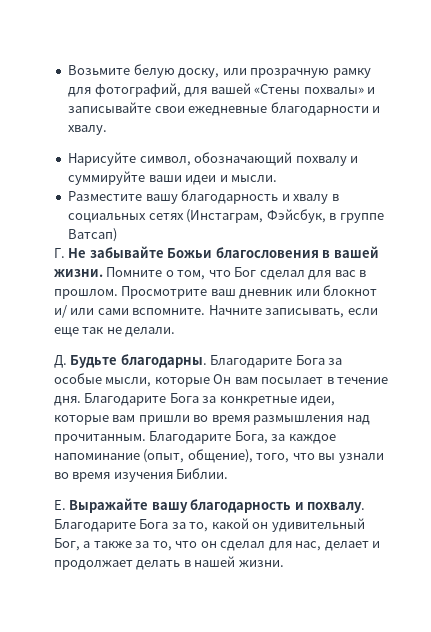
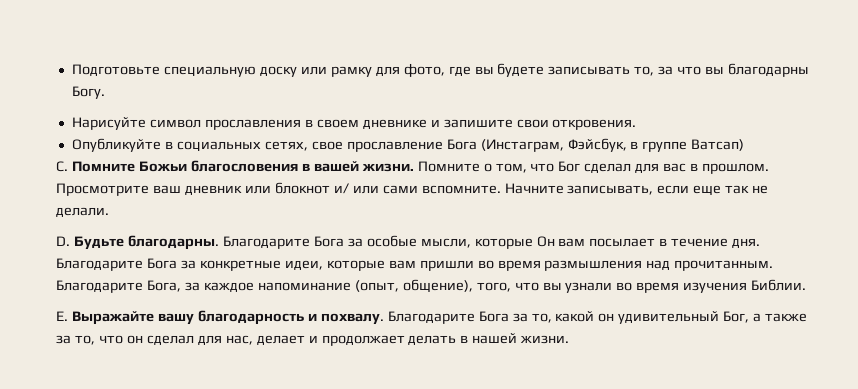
- Возьмите белую доску, или прозрачную рамку для фотографий, для вашей «Стены похвалы» и записывайте свои ежедневные благодарности и хвалу.
- Нарисуйте символ, обозначающий похвалу и суммируйте ваши идеи и мысли.
- Разместите вашу благодарность и хвалу в социальных сетях (Инстаграм, Фэйсбук, в группе Ватсап)
+ Подготовьте специальную доску или рамку для фото, где вы будете записывать то, за что вы благодарны Богу.
+ Нарисуйте символ прославления в своем дневнике и запишите свои откровения.
+ Опубликуйте в социальных сетях, свое прославление Бога (Инстаграм, Фэйсбук, в группе Ватсап)
- Г. Не забывайте Божьи благословения в вашей жизни.
+ C. Помните Божьи благословения в вашей жизни.
- Д. Будьте благодарны.
+ D. Будьте благодарны.

